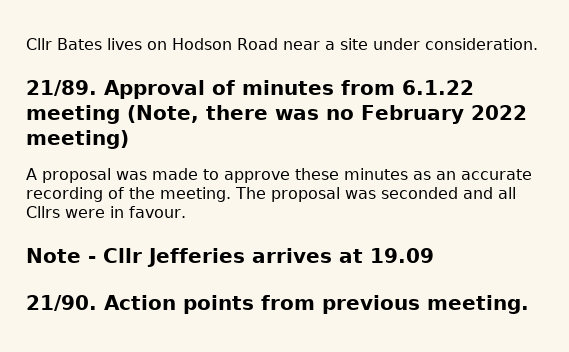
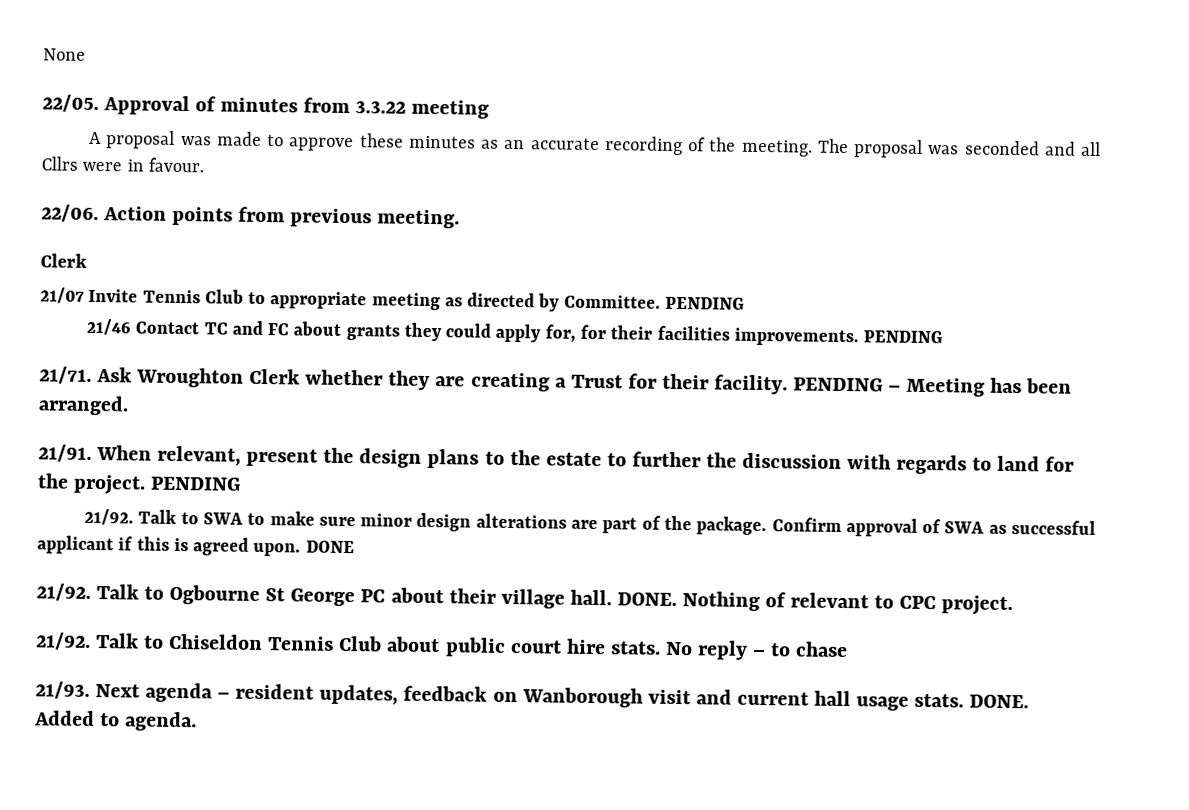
- Cllr Bates lives on Hodson Road near a site under consideration.
- 21/89.
+ None
+ 22/05.
- Approval of minutes from 6.1.22 meeting (Note, there was no February 2022 meeting)
+ Approval of minutes from 3.3.22 meeting
- Note - Cllr Jefferies arrives at 19.09
- 21/90.
+ 22/06.
  Action points from previous meeting.
+ Clerk
+ 21/07 Invite Tennis Club to appropriate meeting as directed by Committee. PENDING
+ 21/46 Contact TC and FC about grants they could apply for, for their facilities improvements. PENDING
+ 21/71. Ask Wroughton Clerk whether they are creating a Trust for their facility. PENDING – Meeting has been arranged.
+ 21/91. When relevant, present the design plans to the estate to further the discussion with regards to land for the project. PENDING
+ 21/92. Talk to SWA to make sure minor design alterations are part of the package. Confirm approval of SWA as successful applicant if this is agreed upon. DONE
+ 21/92. Talk to Ogbourne St George PC about their village hall. DONE. Nothing of relevant to CPC project.
+ 21/92. Talk to Chiseldon Tennis Club about public court hire stats. No reply – to chase
+ 21/93. Next agenda – resident updates, feedback on Wanborough visit and current hall usage stats. DONE. Added to agenda.

